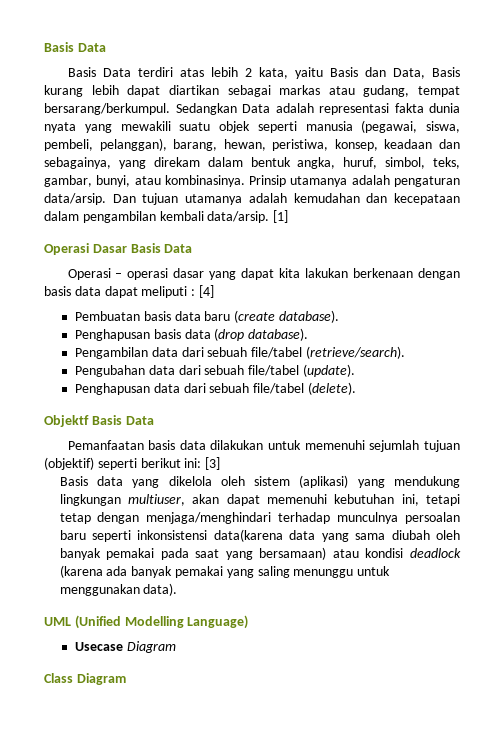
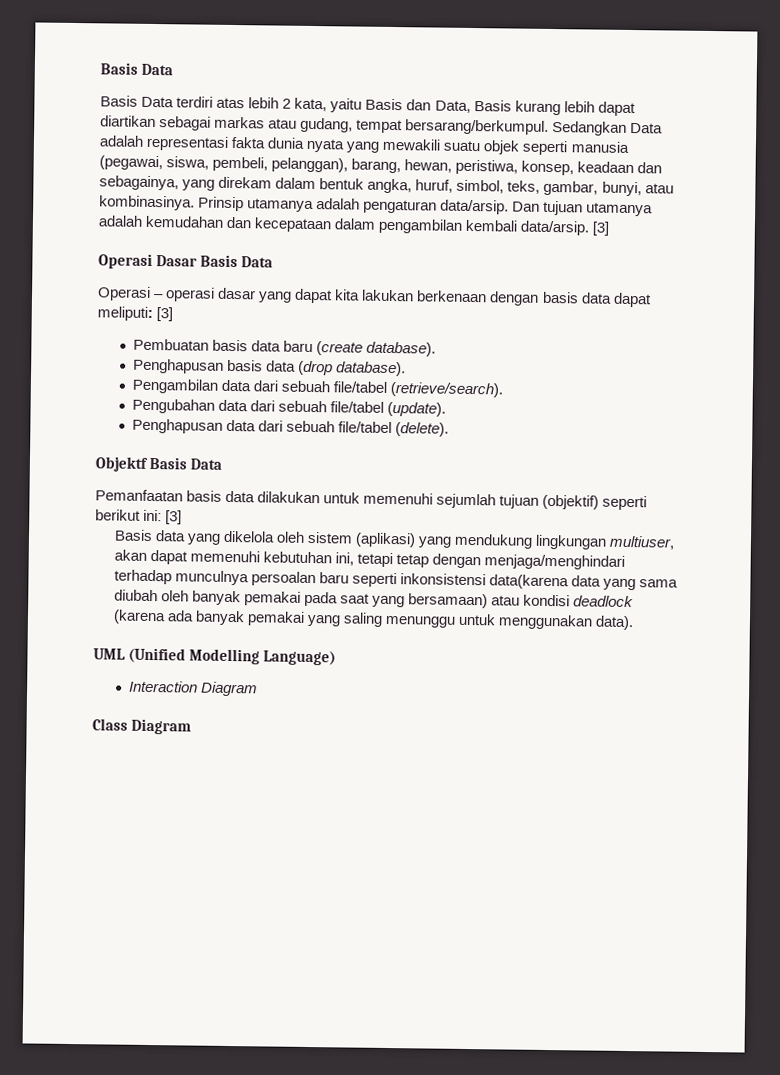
- Dan tujuan utamanya adalah kemudahan dan kecepataan dalam pengambilan kembali data/arsip. [1]
+ Dan tujuan utamanya adalah kemudahan dan kecepataan dalam pengambilan kembali data/arsip. [3]
- Operasi – operasi dasar yang dapat kita lakukan berkenaan dengan basis data dapat meliputi : [4]
+ Operasi – operasi dasar yang dapat kita lakukan berkenaan dengan basis data dapat meliputi: [3]
- Usecase Diagram
+ Interaction Diagram

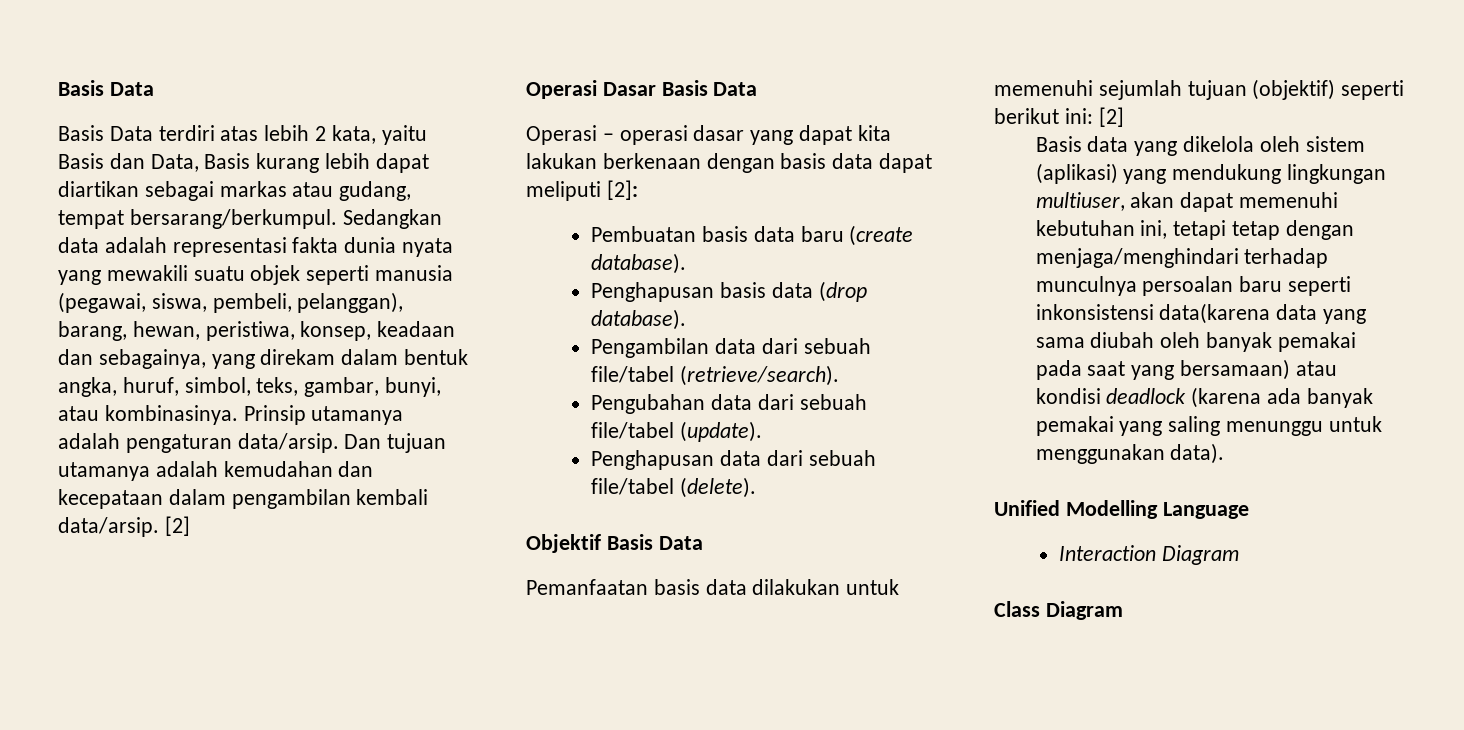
- Sedangkan Data adalah representasi fakta dunia nyata yang mewakili suatu objek seperti manusia (pegawai, siswa, pembeli, pelanggan), barang, hewan, peristiwa, konsep, keadaan dan sebagainya, yang direkam dalam bentuk angka, huruf, simbol, teks, gambar, bunyi, atau kombinasinya.
+ Sedangkan data adalah representasi fakta dunia nyata yang mewakili suatu objek seperti manusia (pegawai, siswa, pembeli, pelanggan), barang, hewan, peristiwa, konsep, keadaan dan sebagainya, yang direkam dalam bentuk angka, huruf, simbol, teks, gambar, bunyi, atau kombinasinya.
- Dan tujuan utamanya adalah kemudahan dan kecepataan dalam pengambilan kembali data/arsip. [3]
+ Dan tujuan utamanya adalah kemudahan dan kecepataan dalam pengambilan kembali data/arsip. [2]
- Operasi – operasi dasar yang dapat kita lakukan berkenaan dengan basis data dapat meliputi: [3]
+ Operasi – operasi dasar yang dapat kita lakukan berkenaan dengan basis data dapat meliputi [2]:
- Objektf Basis Data
+ Objektif Basis Data
- Pemanfaatan basis data dilakukan untuk memenuhi sejumlah tujuan (objektif) seperti berikut ini: [3]
+ Pemanfaatan basis data dilakukan untuk memenuhi sejumlah tujuan (objektif) seperti berikut ini: [2]
- UML (Unified Modelling Language)
+ Unified Modelling Language

